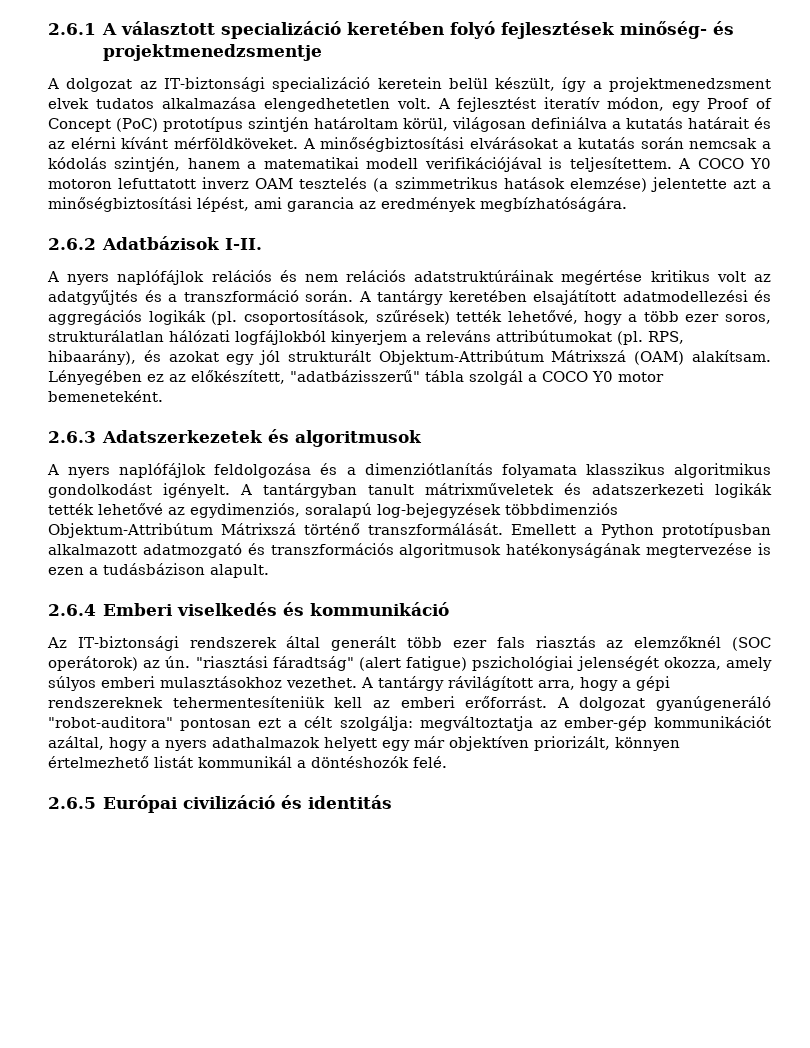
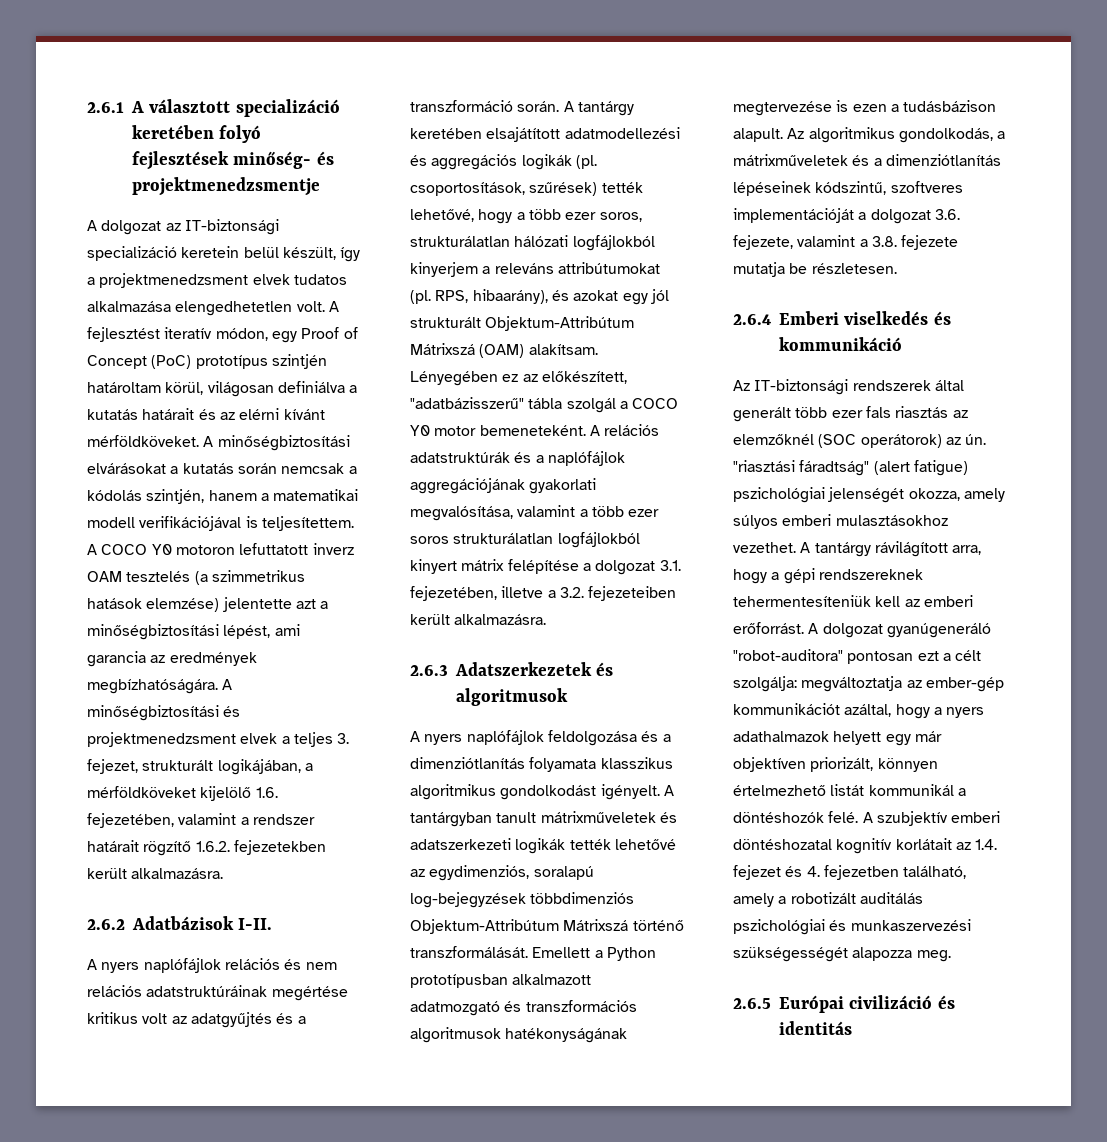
+ A minőségbiztosítási és projektmenedzsment elvek a teljes 3. fejezet, strukturált logikájában, a mérföldköveket kijelölő 1.6. fejezetében, valamint a rendszer határait rögzítő 1.6.2. fejezetekben került alkalmazásra.
+ A relációs adatstruktúrák és a naplófájlok aggregációjának gyakorlati megvalósítása, valamint a több ezer soros strukturálatlan logfájlokból kinyert mátrix felépítése a dolgozat 3.1. fejezetében, illetve a 3.2. fejezeteiben került alkalmazásra.
+ Az algoritmikus gondolkodás, a mátrixműveletek és a dimenziótlanítás lépéseinek kódszintű, szoftveres implementációját a dolgozat 3.6. fejezete, valamint a 3.8. fejezete mutatja be részletesen.
+ A szubjektív emberi döntéshozatal kognitív korlátait az 1.4. fejezet és 4. fejezetben található, amely a robotizált auditálás pszichológiai és munkaszervezési szükségességét alapozza meg.

